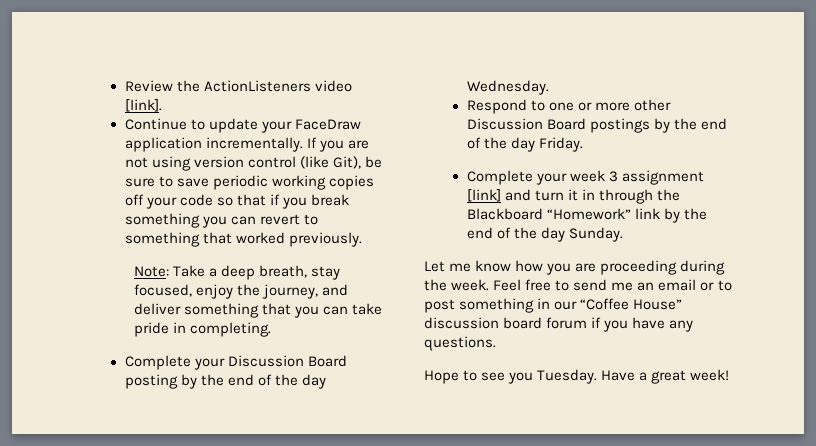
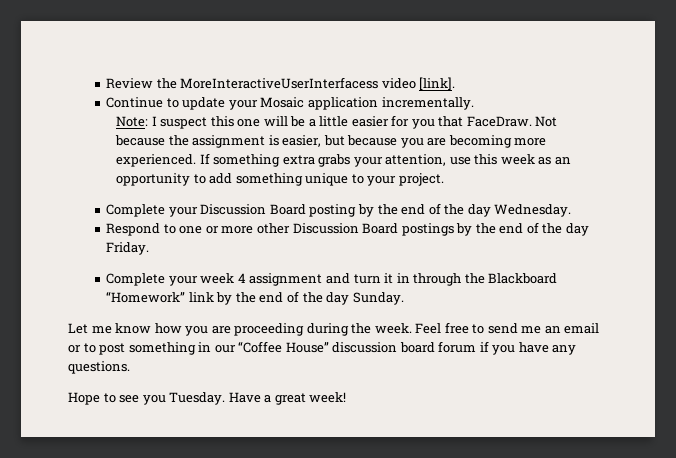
- Review the ActionListeners video [link].
+ Review the MoreInteractiveUserInterfacess video [link].
- Continue to update your FaceDraw application incrementally. If you are not using version control (like Git), be sure to save periodic working copies off your code so that if you break something you can revert to something that worked previously.
- Note: Take a deep breath, stay focused, enjoy the journey, and deliver something that you can take pride in completing.
+ Continue to update your Mosaic application incrementally.
+ Note: I suspect this one will be a little easier for you that FaceDraw. Not because the assignment is easier, but because you are becoming more experienced. If something extra grabs your attention, use this week as an opportunity to add something unique to your project.
- Complete your week 3 assignment [link] and turn it in through the Blackboard “Homework” link by the end of the day Sunday.
+ Complete your week 4 assignment and turn it in through the Blackboard “Homework” link by the end of the day Sunday.

